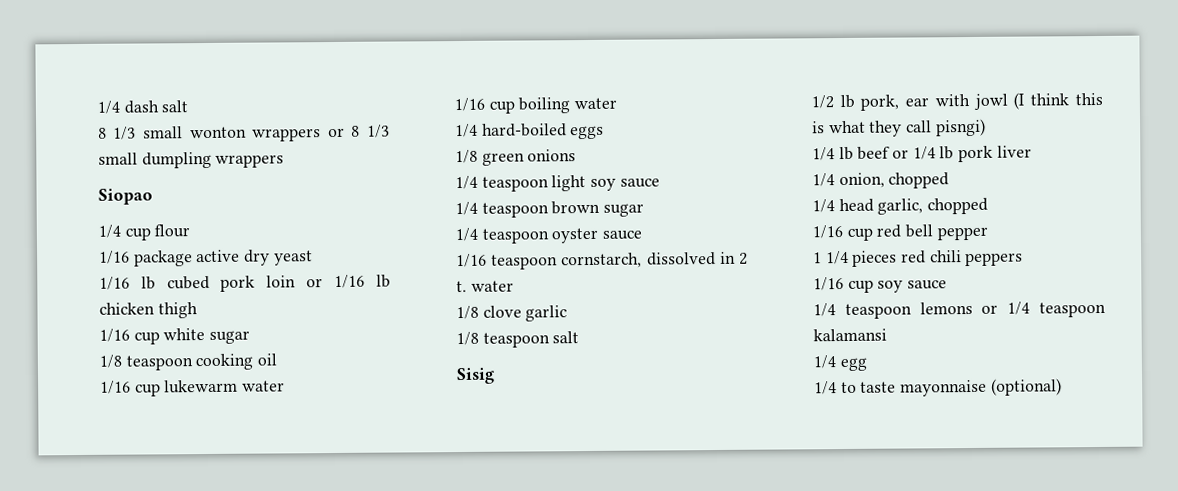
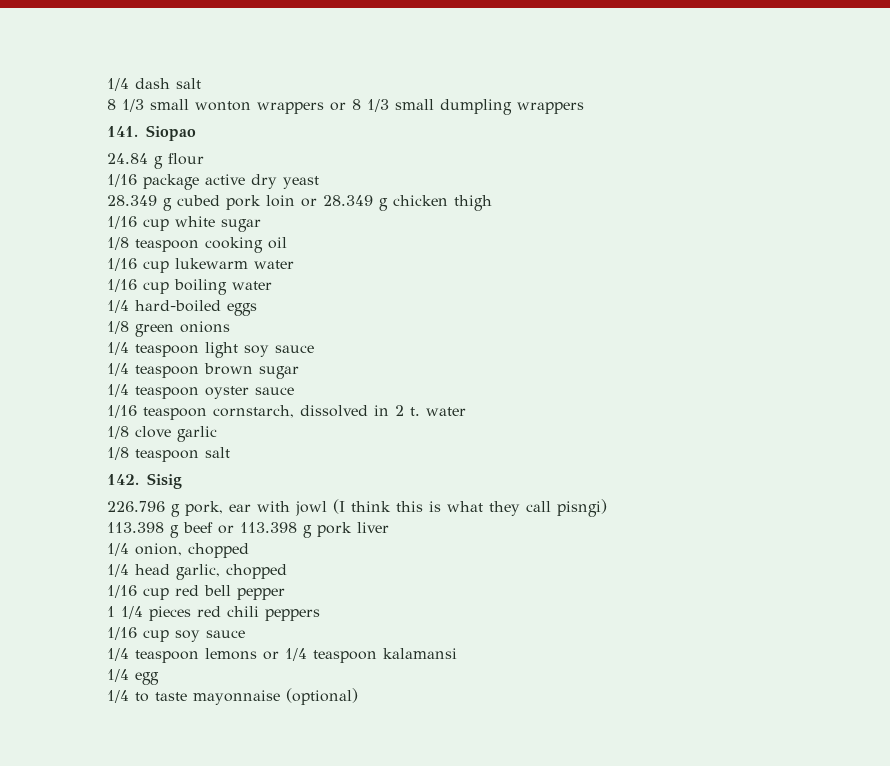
- Siopao
+ 141. Siopao
- 1/4 cup flour
+ 24.84 g flour
- 1/16 lb cubed pork loin or 1/16 lb chicken thigh
+ 28.349 g cubed pork loin or 28.349 g chicken thigh
- Sisig
+ 142. Sisig
- 1/2 lb pork, ear with jowl (I think this is what they call pisngi)
+ 226.796 g pork, ear with jowl (I think this is what they call pisngi)
- 1/4 lb beef or 1/4 lb pork liver
+ 113.398 g beef or 113.398 g pork liver

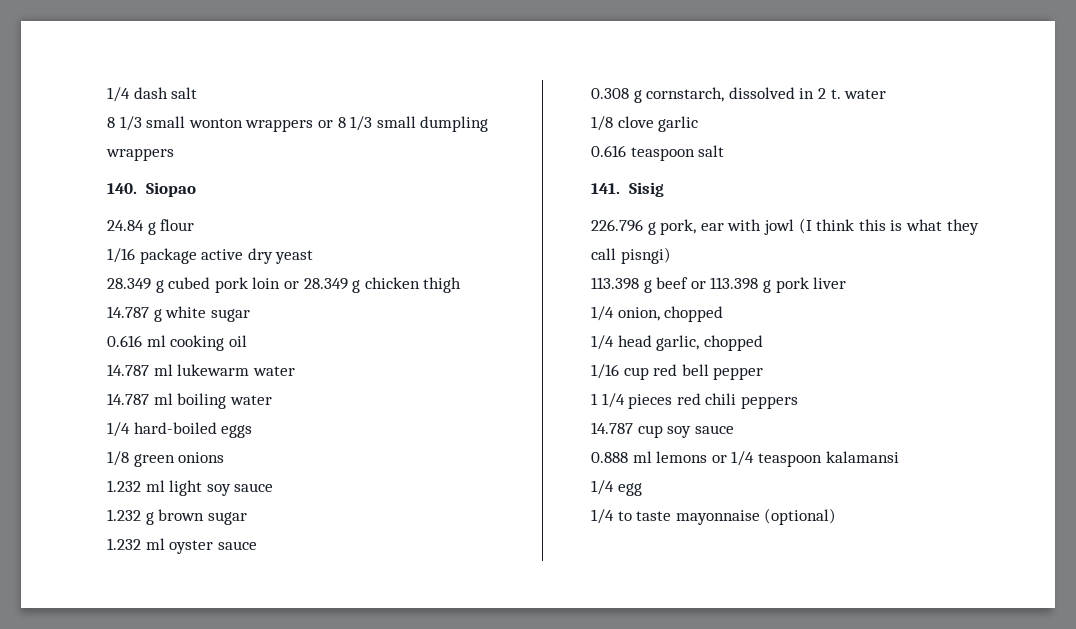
- 141. Siopao
+ 140. Siopao
- 1/16 cup white sugar
+ 14.787 g white sugar
- 1/8 teaspoon cooking oil
+ 0.616 ml cooking oil
- 1/16 cup lukewarm water
+ 14.787 ml lukewarm water
- 1/16 cup boiling water
+ 14.787 ml boiling water
- 1/4 teaspoon light soy sauce
+ 1.232 ml light soy sauce
- 1/4 teaspoon brown sugar
+ 1.232 g brown sugar
- 1/4 teaspoon oyster sauce
+ 1.232 ml oyster sauce
- 1/16 teaspoon cornstarch, dissolved in 2 t. water
+ 0.308 g cornstarch, dissolved in 2 t. water
- 1/8 teaspoon salt
+ 0.616 teaspoon salt
- 142. Sisig
+ 141. Sisig
- 1/16 cup soy sauce
+ 14.787 cup soy sauce
- 1/4 teaspoon lemons or 1/4 teaspoon kalamansi
+ 0.888 ml lemons or 1/4 teaspoon kalamansi

